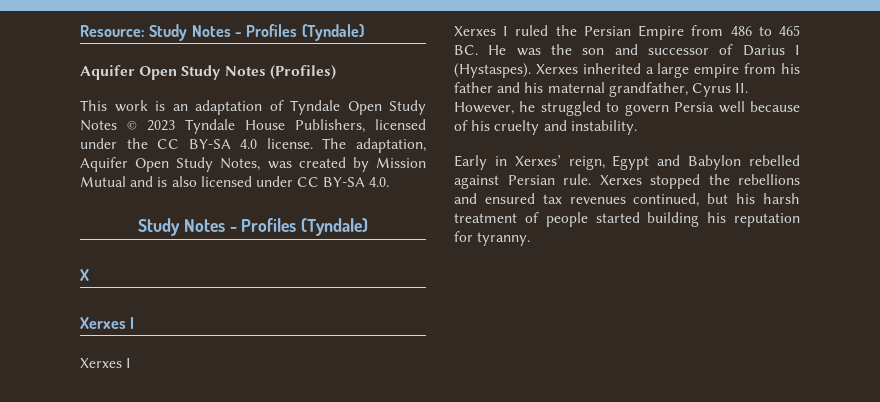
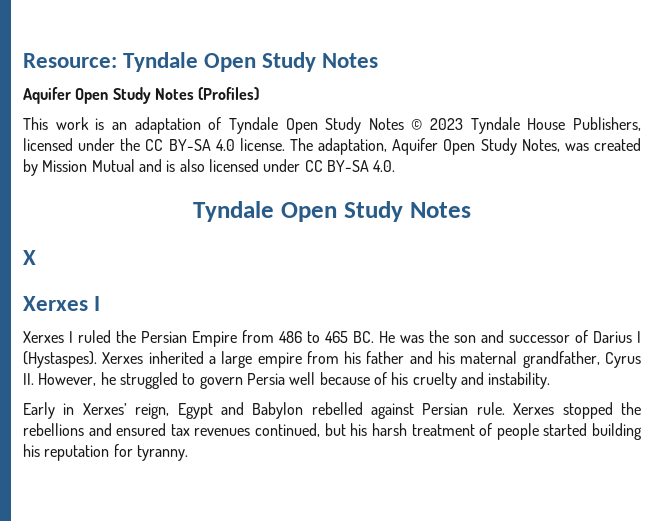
- Resource: Study Notes - Profiles (Tyndale)
+ Resource: Tyndale Open Study Notes
  The adaptation, Aquifer Open Study Notes, was created by Mission Mutual and is also licensed under CC BY-SA 4.0.
- Study Notes - Profiles (Tyndale)
+ Tyndale Open Study Notes
  X
- Xerxes I

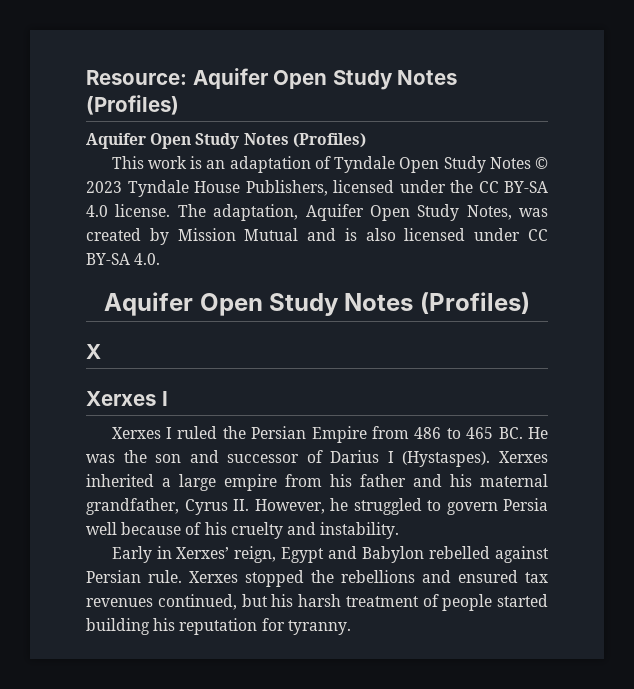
- Resource: Tyndale Open Study Notes
+ Resource: Aquifer Open Study Notes (Profiles)
  The adaptation, Aquifer Open Study Notes, was created by Mission Mutual and is also licensed under CC BY-SA 4.0.
- Tyndale Open Study Notes
+ Aquifer Open Study Notes (Profiles)

